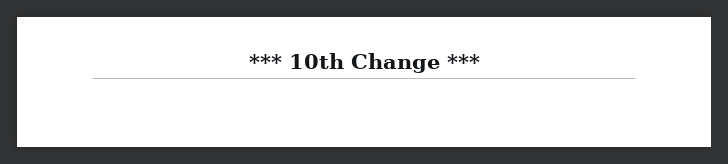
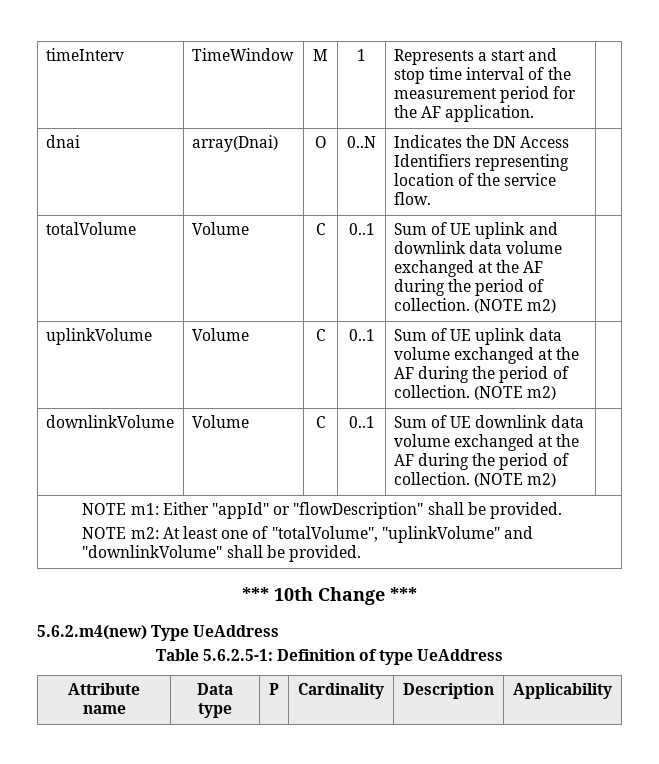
+ timeInterv | TimeWindow | M | 1 | Represents a start and stop time interval of the measurement period for the AF application. |
+ dnai | array(Dnai) | O | 0..N | Indicates the DN Access Identifiers representing location of the service flow. |
+ totalVolume | Volume | C | 0..1 | Sum of UE uplink and downlink data volume exchanged at the AF during the period of collection. (NOTE m2) |
+ uplinkVolume | Volume | C | 0..1 | Sum of UE uplink data volume exchanged at the AF during the period of collection. (NOTE m2) |
+ downlinkVolume | Volume | C | 0..1 | Sum of UE downlink data volume exchanged at the AF during the period of collection. (NOTE m2) |
+ NOTE m1: Either "appId" or "flowDescription" shall be provided.
+ NOTE m2: At least one of "totalVolume", "uplinkVolume" and "downlinkVolume" shall be provided.
  *** 10th Change ***
+ 5.6.2.m4(new) Type UeAddress
+ Table 5.6.2.5-1: Definition of type UeAddress
+ Attribute name | Data type | P | Cardinality | Description | Applicability

